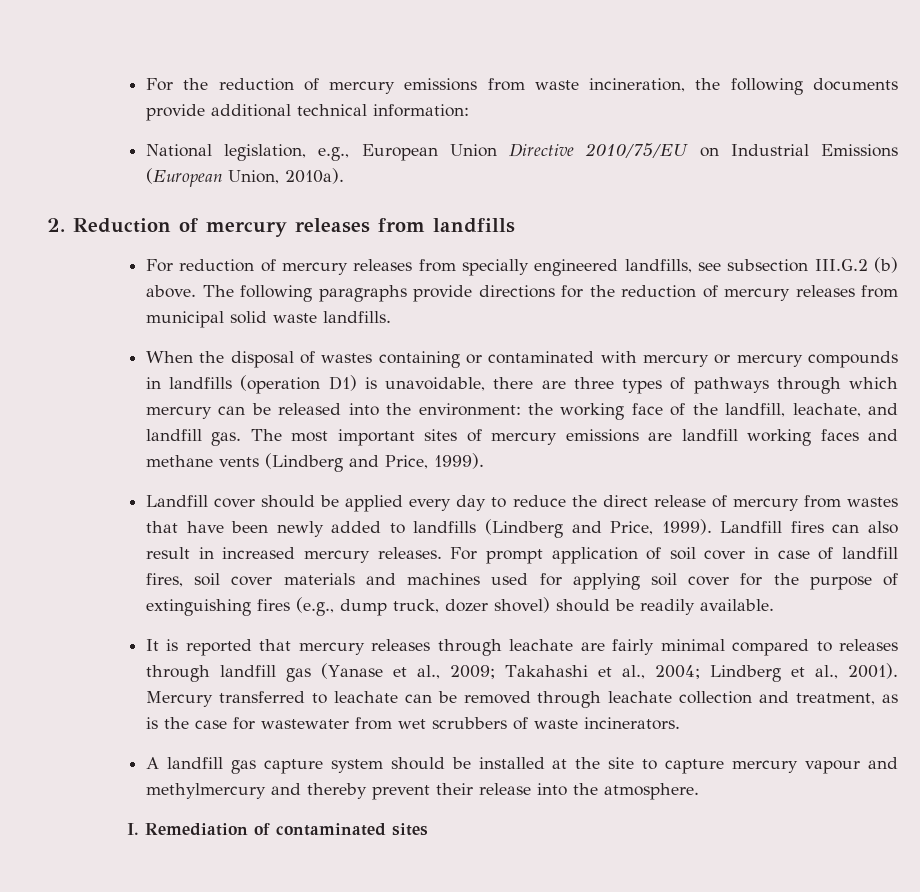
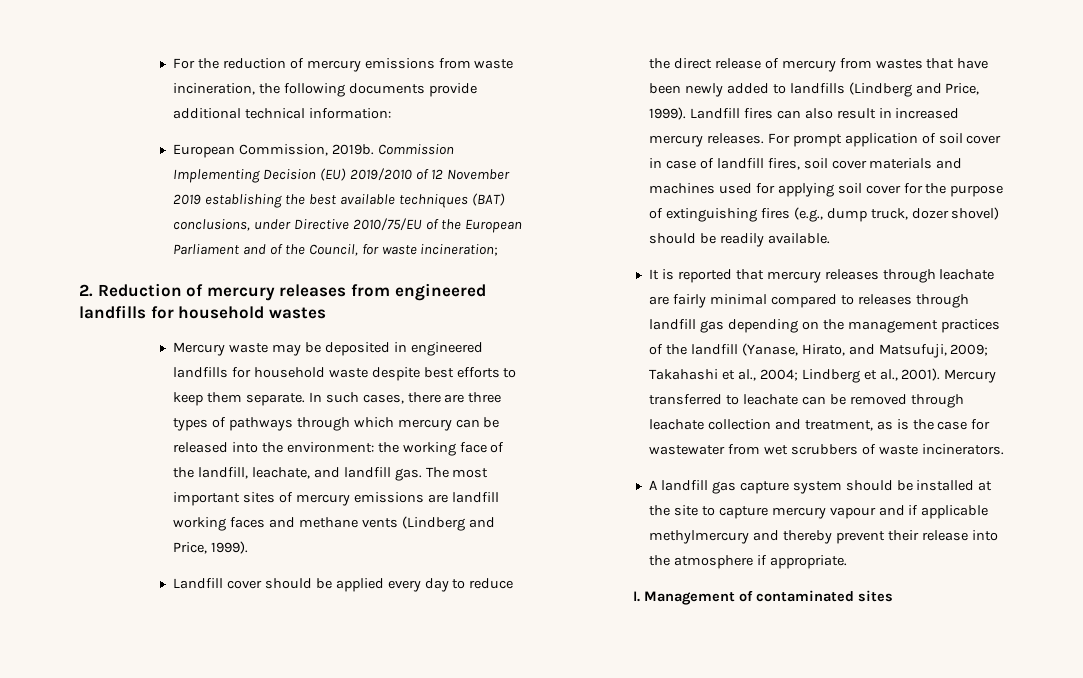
- National legislation, e.g., European Union Directive 2010/75/EU on Industrial Emissions (European Union, 2010a).
+ European Commission, 2019b. Commission Implementing Decision (EU) 2019/2010 of 12 November 2019 establishing the best available techniques (BAT) conclusions, under Directive 2010/75/EU of the European Parliament and of the Council, for waste incineration;
- 2. Reduction of mercury releases from landfills
- For reduction of mercury releases from specially engineered landfills, see subsection III.G.2 (b) above. The following paragraphs provide directions for the reduction of mercury releases from municipal solid waste landfills.
- When the disposal of wastes containing or contaminated with mercury or mercury compounds in landfills (operation D1) is unavoidable, there are three types of pathways through which mercury can be released into the environment: the working face of the landfill, leachate, and landfill gas.
+ 2. Reduction of mercury releases from engineered landfills for household wastes
+ Mercury waste may be deposited in engineered landfills for household waste despite best efforts to keep them separate. In such cases, there are three types of pathways through which mercury can be released into the environment: the working face of the landfill, leachate, and landfill gas.
- It is reported that mercury releases through leachate are fairly minimal compared to releases through landfill gas (Yanase et al., 2009; Takahashi et al., 2004; Lindberg et al., 2001).
+ It is reported that mercury releases through leachate are fairly minimal compared to releases through landfill gas depending on the management practices of the landfill (Yanase, Hirato, and Matsufuji, 2009; Takahashi et al., 2004; Lindberg et al., 2001).
- A landfill gas capture system should be installed at the site to capture mercury vapour and methylmercury and thereby prevent their release into the atmosphere.
+ A landfill gas capture system should be installed at the site to capture mercury vapour and if applicable methylmercury and thereby prevent their release into the atmosphere if appropriate.
- I. Remediation of contaminated sites
+ I. Management of contaminated sites

